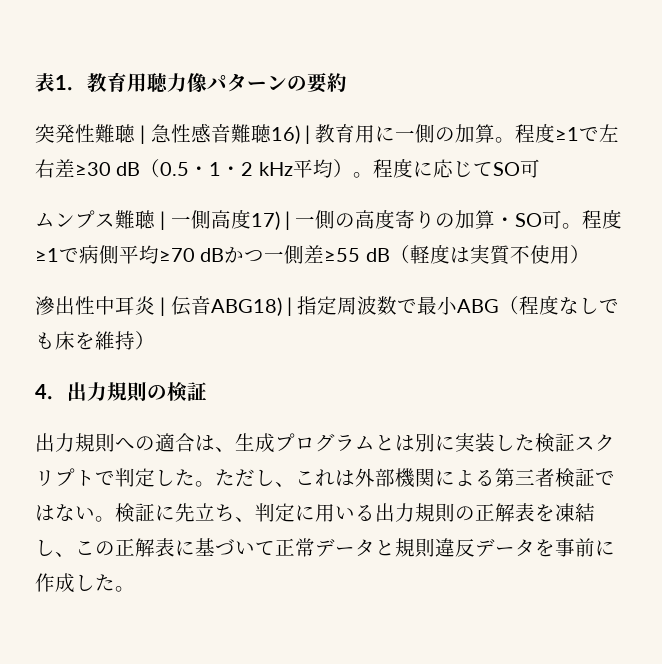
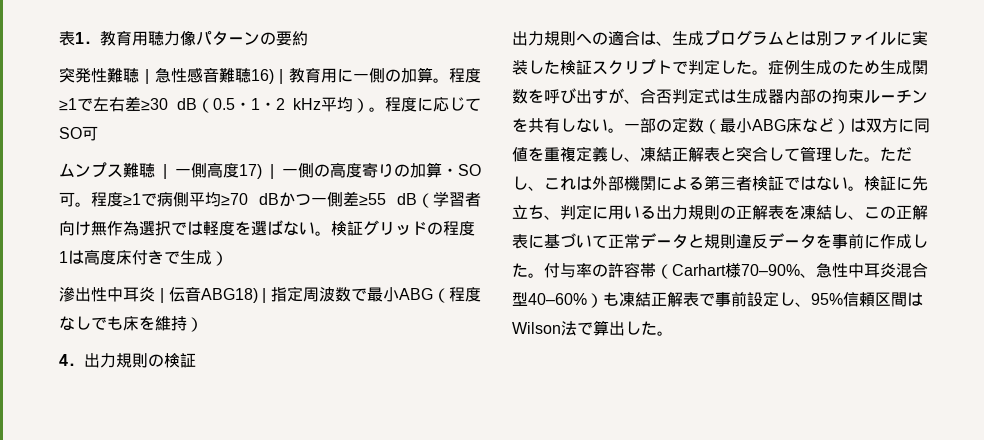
- 程度≥1で病側平均≥70 dBかつ一側差≥55 dB（軽度は実質不使用）
+ 程度≥1で病側平均≥70 dBかつ一側差≥55 dB（学習者向け無作為選択では軽度を選ばない。検証グリッドの程度1は高度床付きで生成）
- 出力規則への適合は、生成プログラムとは別に実装した検証スクリプトで判定した。
+ 出力規則への適合は、生成プログラムとは別ファイルに実装した検証スクリプトで判定した。
+ 症例生成のため生成関数を呼び出すが、合否判定式は生成器内部の拘束ルーチンを共有しない。一部の定数（最小ABG床など）は双方に同値を重複定義し、凍結正解表と突合して管理した。
+ 付与率の許容帯（Carhart様70–90%、急性中耳炎混合型40–60%）も凍結正解表で事前設定し、95%信頼区間はWilson法で算出した。

